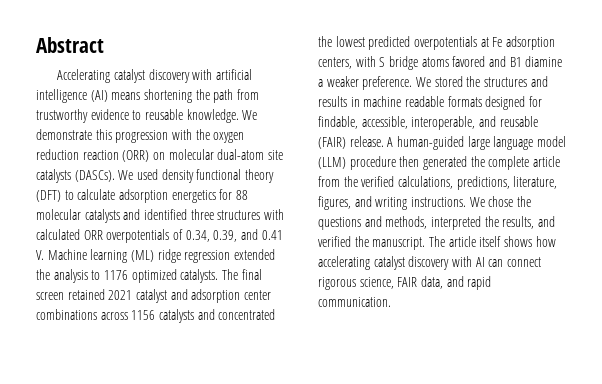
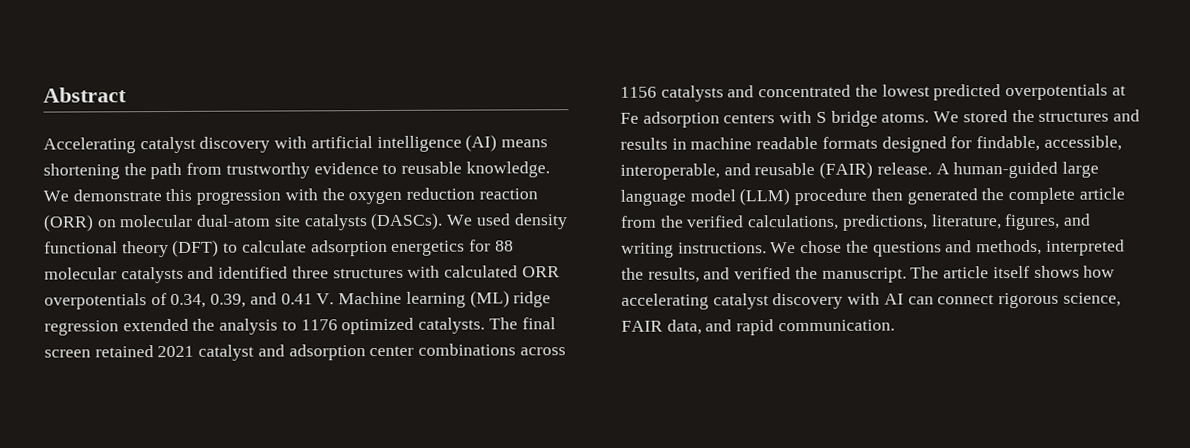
- The final screen retained 2021 catalyst and adsorption center combinations across 1156 catalysts and concentrated the lowest predicted overpotentials at Fe adsorption centers, with S bridge atoms favored and B1 diamine a weaker preference.
+ The final screen retained 2021 catalyst and adsorption center combinations across 1156 catalysts and concentrated the lowest predicted overpotentials at Fe adsorption centers with S bridge atoms.

